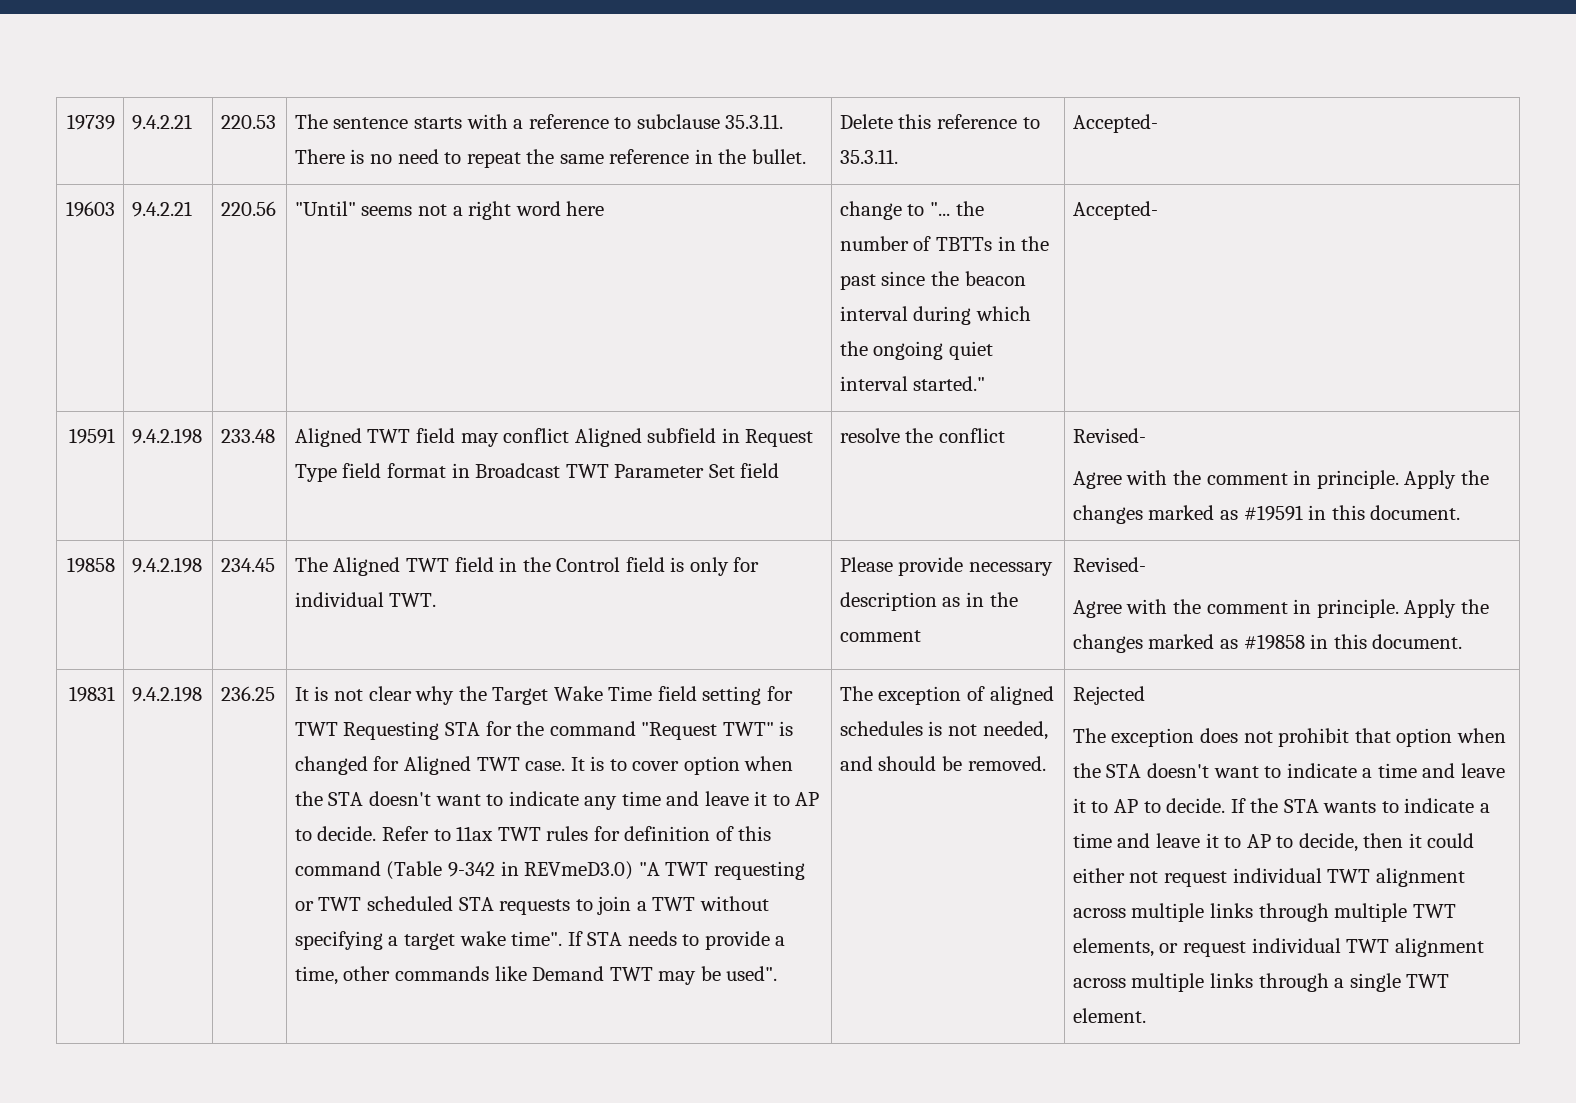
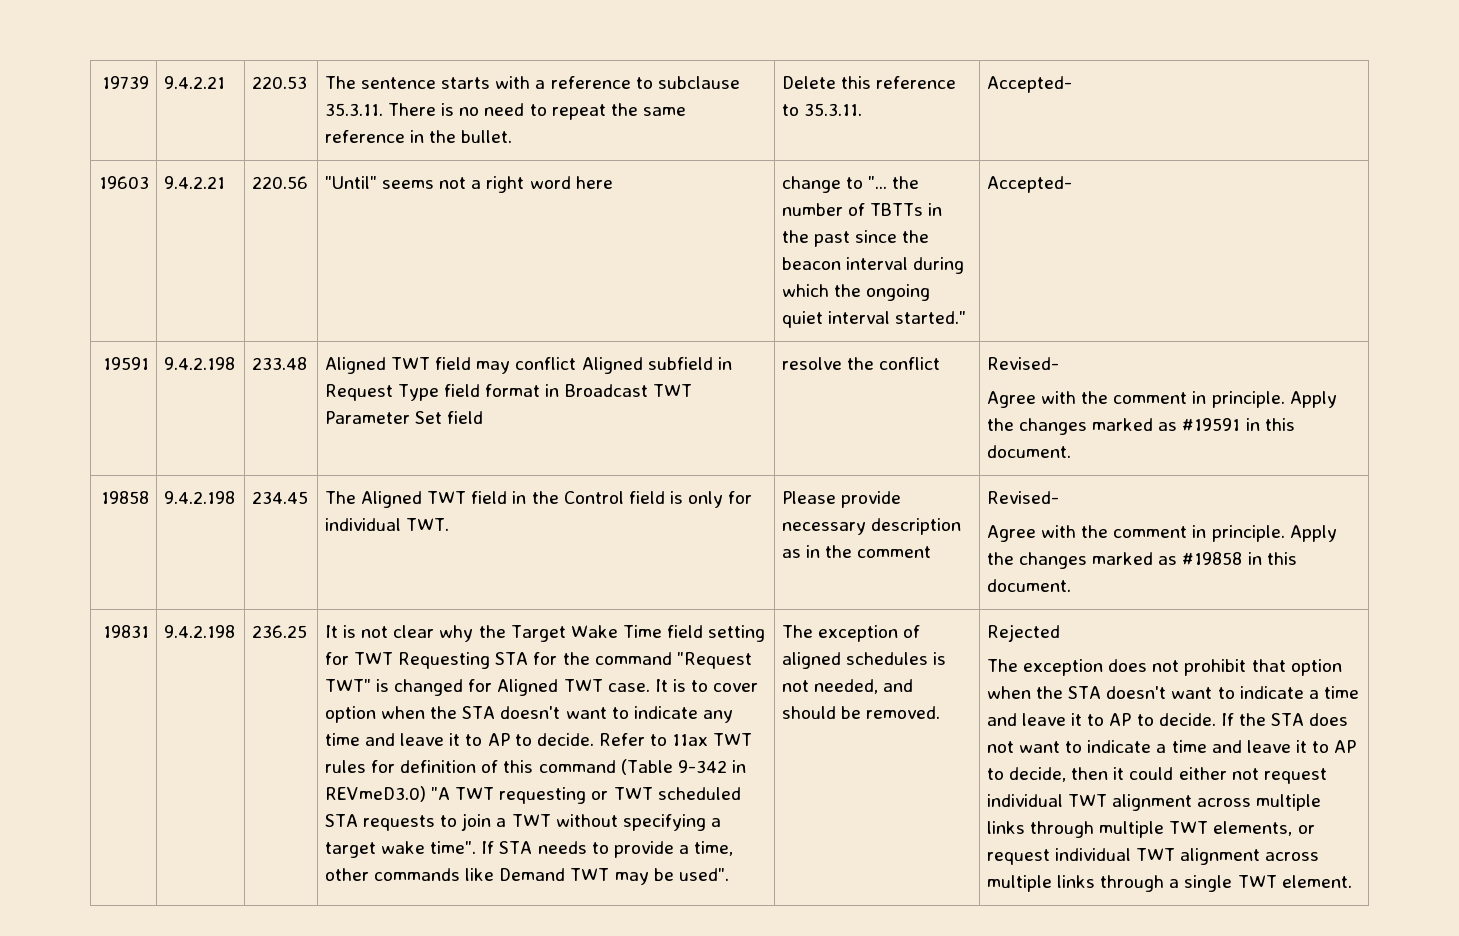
- If the STA wants to indicate a time and leave it to AP to decide, then it could either not request individual TWT alignment across multiple links through multiple TWT elements, or request individual TWT alignment across multiple links through a single TWT element.
+ If the STA does not want to indicate a time and leave it to AP to decide, then it could either not request individual TWT alignment across multiple links through multiple TWT elements, or request individual TWT alignment across multiple links through a single TWT element.

